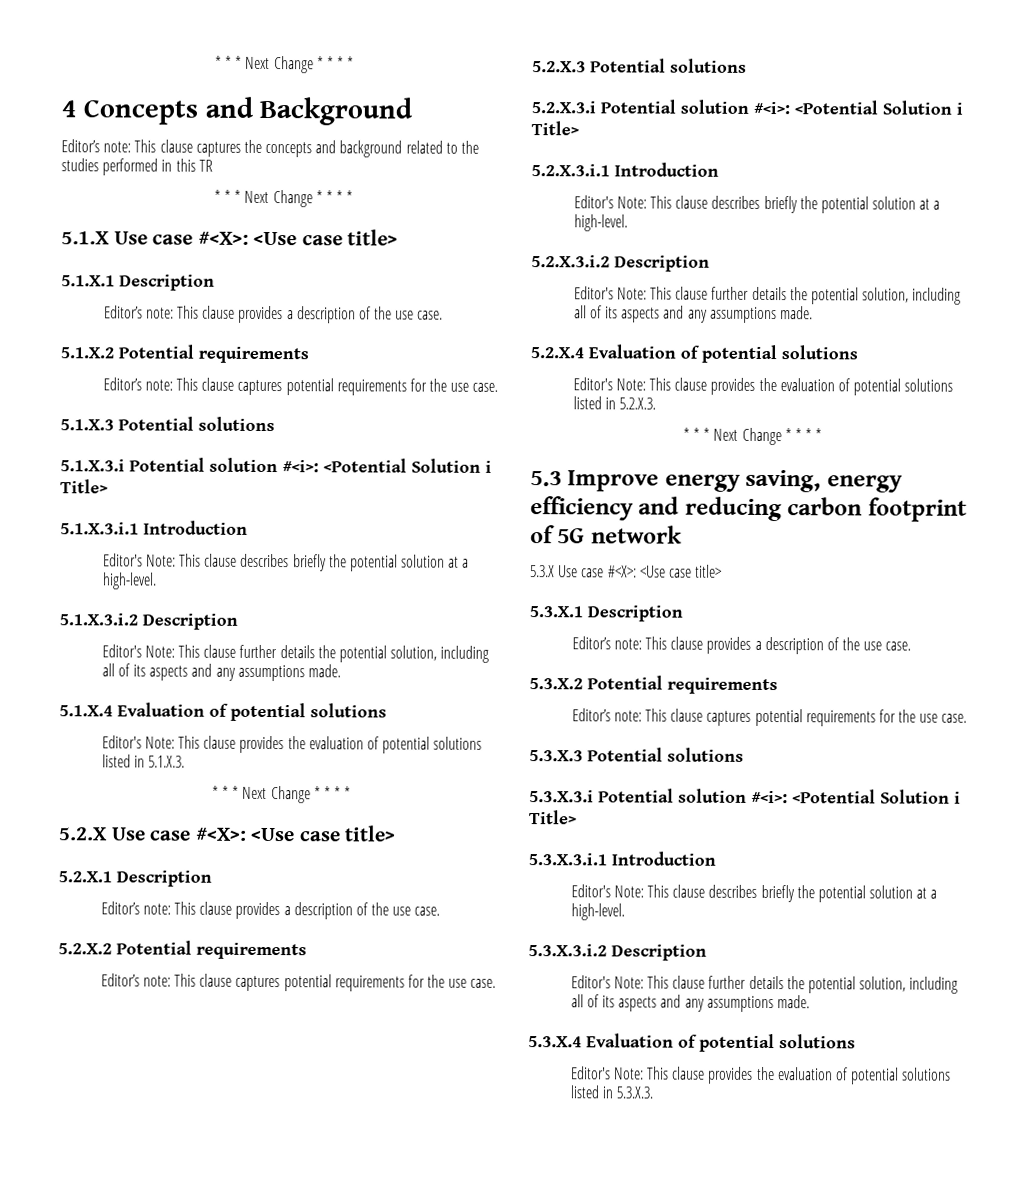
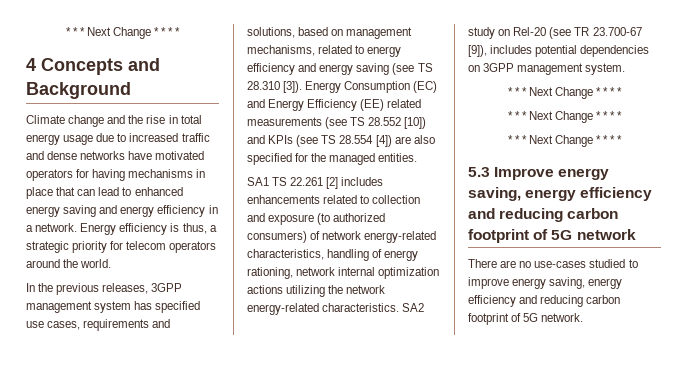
- Editor’s note: This clause captures the concepts and background related to the studies performed in this TR
+ Climate change and the rise in total energy usage due to increased traffic and dense networks have motivated operators for having mechanisms in place that can lead to enhanced energy saving and energy efficiency in a network. Energy efficiency is thus, a strategic priority for telecom operators around the world.
+ In the previous releases, 3GPP management system has specified use cases, requirements and solutions, based on management mechanisms, related to energy efficiency and energy saving (see TS 28.310 [3]). Energy Consumption (EC) and Energy Efficiency (EE) related measurements (see TS 28.552 [10]) and KPIs (see TS 28.554 [4]) are also specified for the managed entities.
+ SA1 TS 22.261 [2] includes enhancements related to collection and exposure (to authorized consumers) of network energy-related characteristics, handling of energy rationing, network internal optimization actions utilizing the network energy-related characteristics. SA2 study on Rel-20 (see TR 23.700-67 [9]), includes potential dependencies on 3GPP management system.
  * * * Next Change * * * *
- 5.1.X Use case #<X>: <Use case title>
- 5.1.X.1 Description
- Editor’s note: This clause provides a description of the use case.
- 5.1.X.2 Potential requirements
- Editor’s note: This clause captures potential requirements for the use case.
- 5.1.X.3 Potential solutions
- 5.1.X.3.i Potential solution #<i>: <Potential Solution i Title>
- 5.1.X.3.i.1 Introduction
- Editor's Note: This clause describes briefly the potential solution at a high-level.
- 5.1.X.3.i.2 Description
- Editor's Note: This clause further details the potential solution, including all of its aspects and any assumptions made.
- 5.1.X.4 Evaluation of potential solutions
- Editor's Note: This clause provides the evaluation of potential solutions listed in 5.1.X.3.
  * * * Next Change * * * *
- 5.2.X Use case #<X>: <Use case title>
- 5.2.X.1 Description
- Editor’s note: This clause provides a description of the use case.
- 5.2.X.2 Potential requirements
- Editor’s note: This clause captures potential requirements for the use case.
- 5.2.X.3 Potential solutions
- 5.2.X.3.i Potential solution #<i>: <Potential Solution i Title>
- 5.2.X.3.i.1 Introduction
- Editor's Note: This clause describes briefly the potential solution at a high-level.
- 5.2.X.3.i.2 Description
- Editor's Note: This clause further details the potential solution, including all of its aspects and any assumptions made.
- 5.2.X.4 Evaluation of potential solutions
- Editor's Note: This clause provides the evaluation of potential solutions listed in 5.2.X.3.
- 5.3.X Use case #<X>: <Use case title>
- 5.3.X.1 Description
- Editor’s note: This clause provides a description of the use case.
- 5.3.X.2 Potential requirements
- Editor’s note: This clause captures potential requirements for the use case.
- 5.3.X.3 Potential solutions
- 5.3.X.3.i Potential solution #<i>: <Potential Solution i Title>
- 5.3.X.3.i.1 Introduction
- Editor's Note: This clause describes briefly the potential solution at a high-level.
- 5.3.X.3.i.2 Description
- Editor's Note: This clause further details the potential solution, including all of its aspects and any assumptions made.
- 5.3.X.4 Evaluation of potential solutions
- Editor's Note: This clause provides the evaluation of potential solutions listed in 5.3.X.3.
+ There are no use-cases studied to improve energy saving, energy efficiency and reducing carbon footprint of 5G network.

